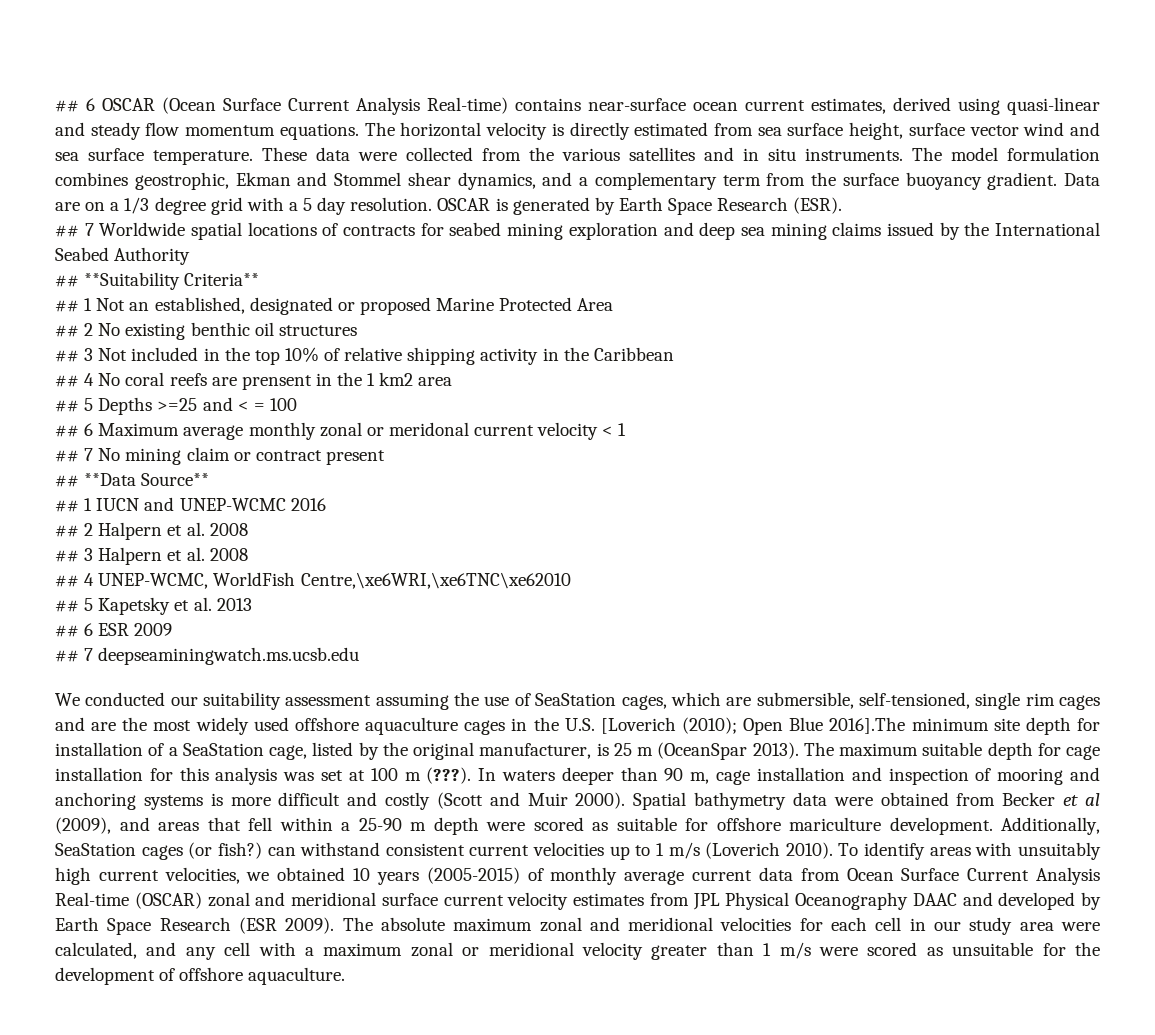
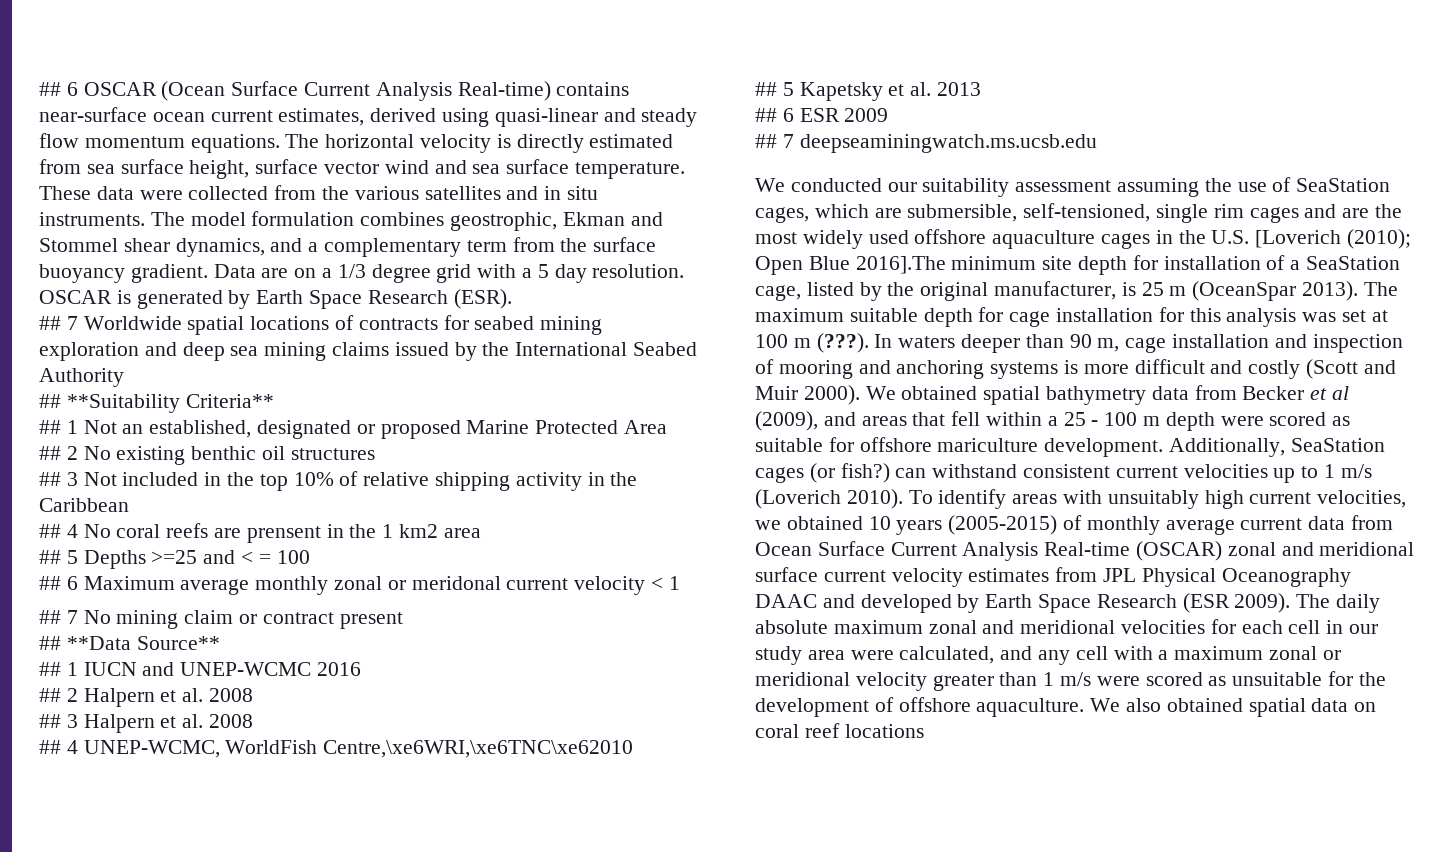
- Spatial bathymetry data were obtained from Becker et al (2009), and areas that fell within a 25-90 m depth were scored as suitable for offshore mariculture development.
+ We obtained spatial bathymetry data from Becker et al (2009), and areas that fell within a 25 - 100 m depth were scored as suitable for offshore mariculture development.
- The absolute maximum zonal and meridional velocities for each cell in our study area were calculated, and any cell with a maximum zonal or meridional velocity greater than 1 m/s were scored as unsuitable for the development of offshore aquaculture.
+ The daily absolute maximum zonal and meridional velocities for each cell in our study area were calculated, and any cell with a maximum zonal or meridional velocity greater than 1 m/s were scored as unsuitable for the development of offshore aquaculture.
+ We also obtained spatial data on coral reef locations

